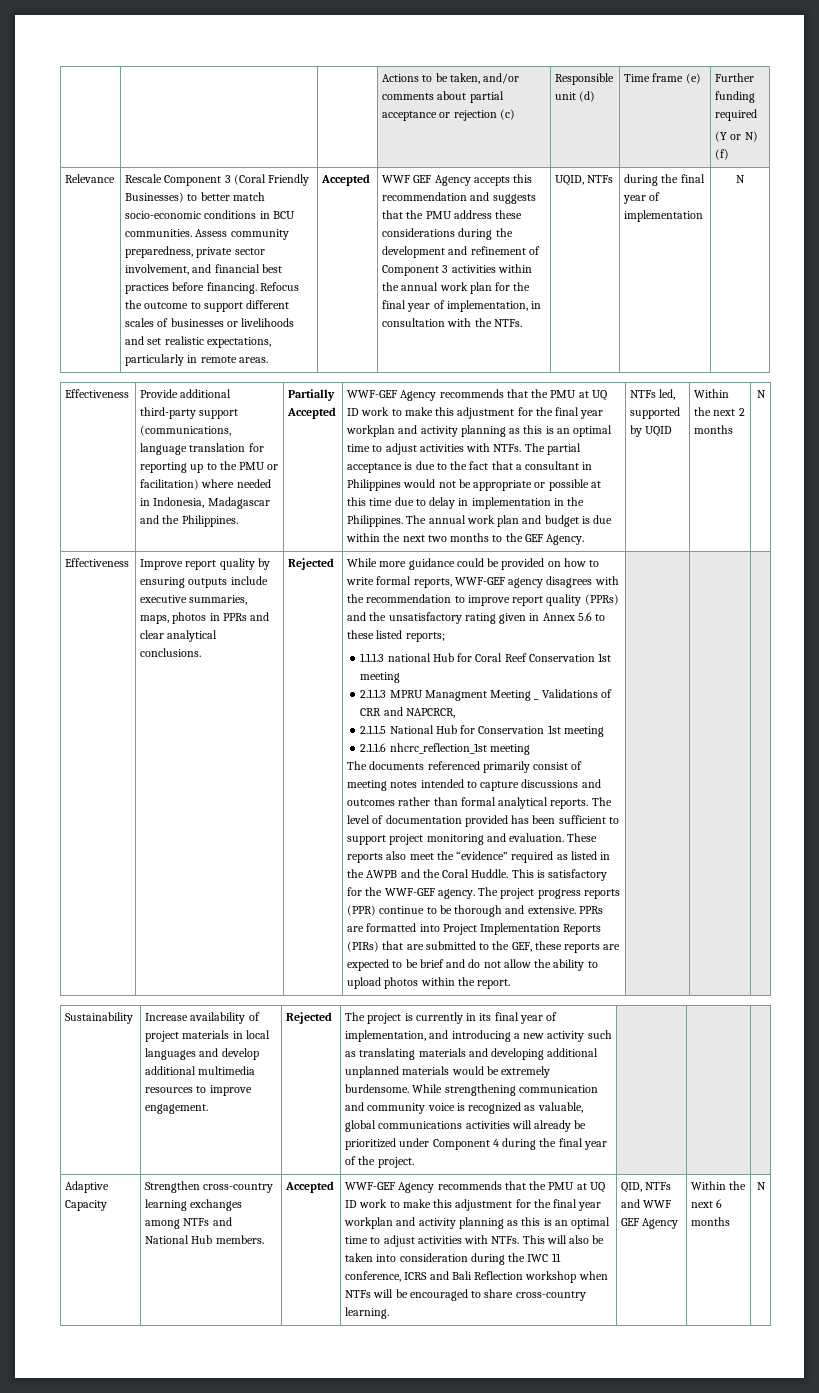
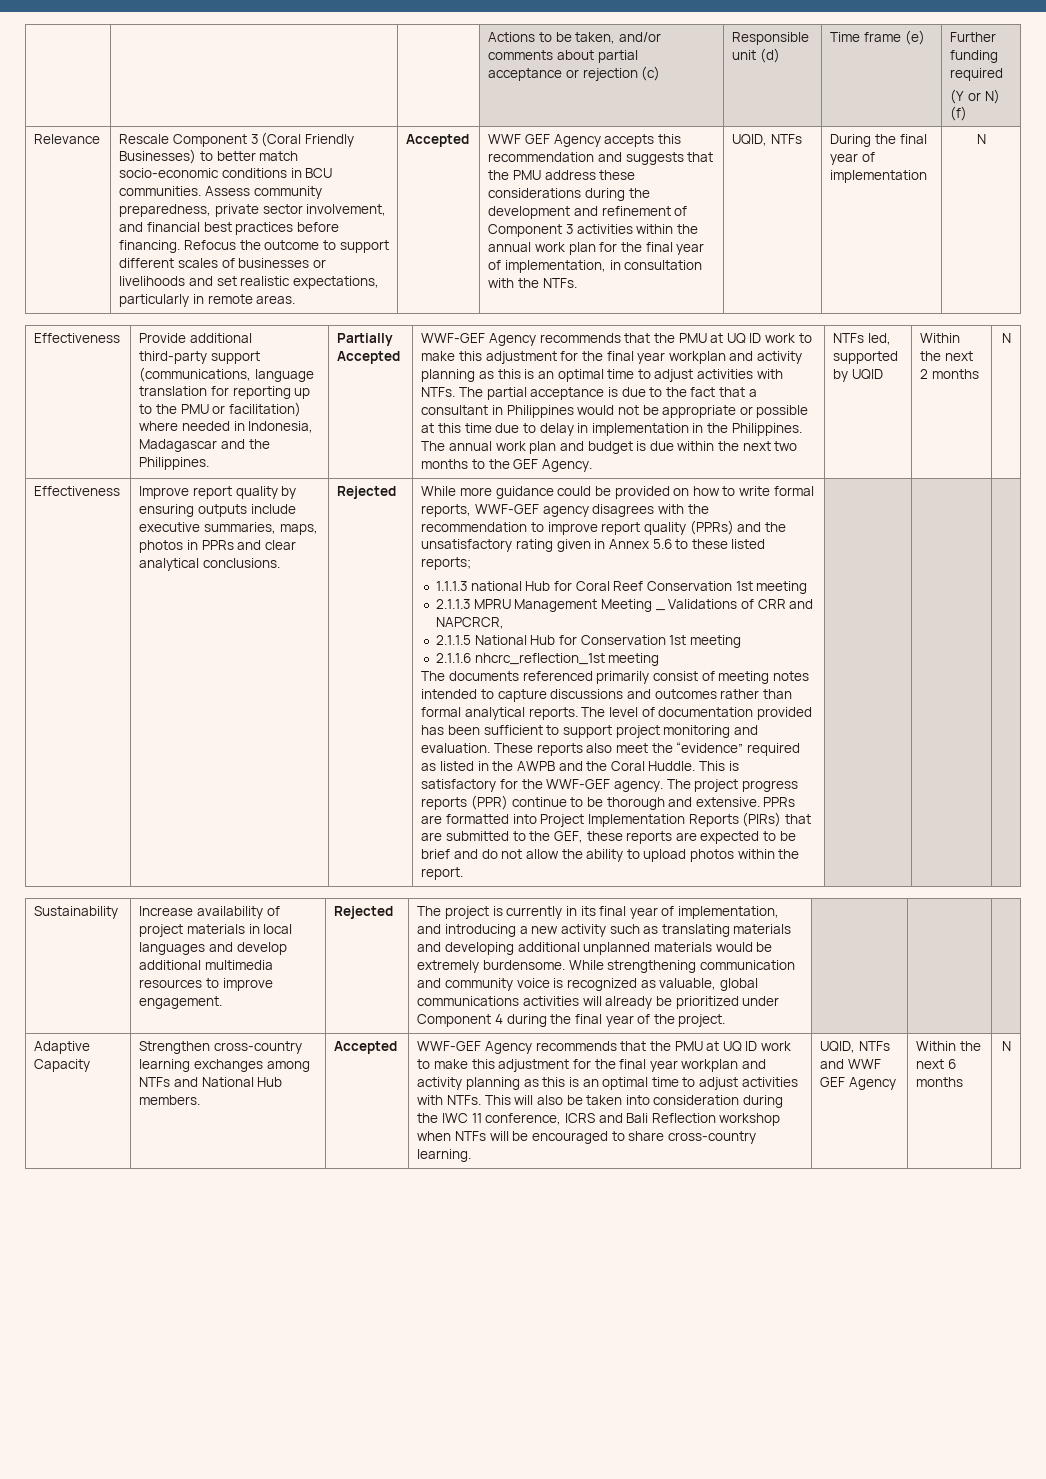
- during the final year of implementation
+ During the final year of implementation
- 2.1.1.3 MPRU Managment Meeting _ Validations of CRR and NAPCRCR,
+ 2.1.1.3 MPRU Management Meeting _ Validations of CRR and NAPCRCR,
- QID, NTFs and WWF GEF Agency
+ UQID, NTFs and WWF GEF Agency

